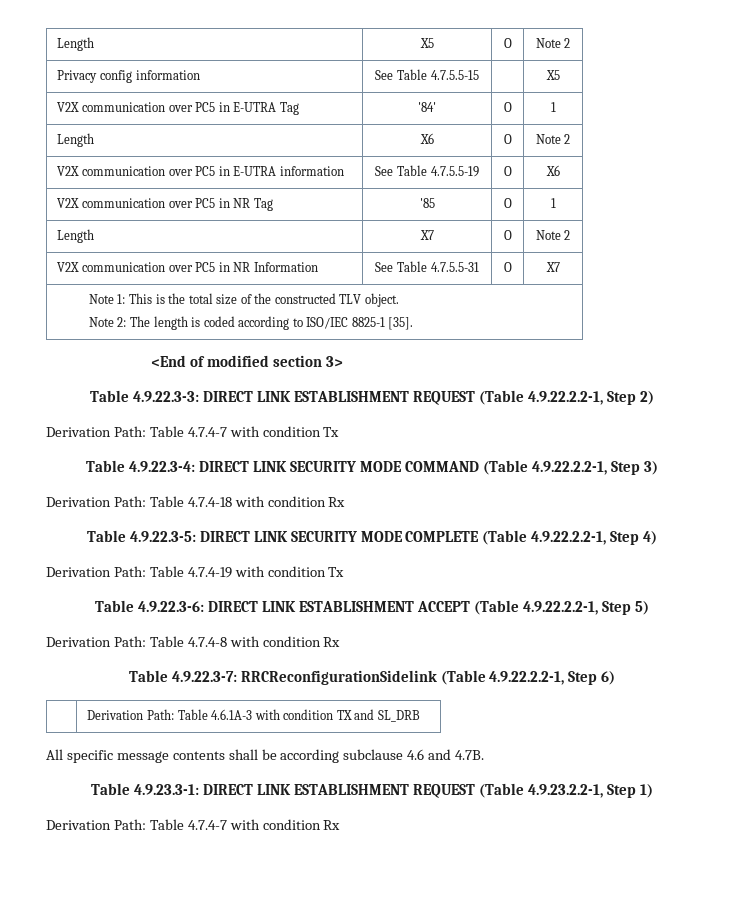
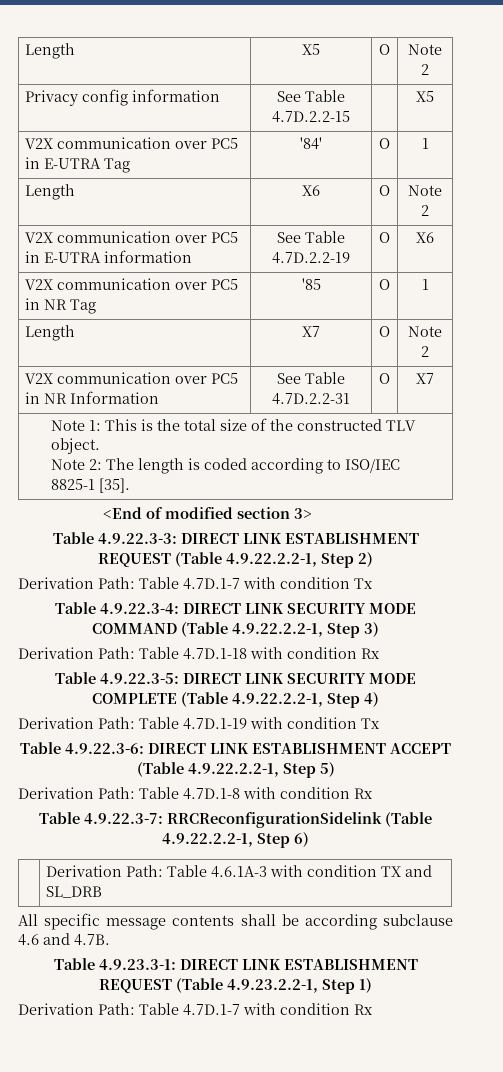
- Privacy config information | See Table 4.7.5.5-15 | | X5
+ Privacy config information | See Table 4.7D.2.2-15 | | X5
- V2X communication over PC5 in E-UTRA information | See Table 4.7.5.5-19 | O | X6
+ V2X communication over PC5 in E-UTRA information | See Table 4.7D.2.2-19 | O | X6
- V2X communication over PC5 in NR Information | See Table 4.7.5.5-31 | O | X7
+ V2X communication over PC5 in NR Information | See Table 4.7D.2.2-31 | O | X7
- Derivation Path: Table 4.7.4-7 with condition Tx
+ Derivation Path: Table 4.7D.1-7 with condition Tx
- Derivation Path: Table 4.7.4-18 with condition Rx
+ Derivation Path: Table 4.7D.1-18 with condition Rx
- Derivation Path: Table 4.7.4-19 with condition Tx
+ Derivation Path: Table 4.7D.1-19 with condition Tx
- Derivation Path: Table 4.7.4-8 with condition Rx
+ Derivation Path: Table 4.7D.1-8 with condition Rx
- Derivation Path: Table 4.7.4-7 with condition Rx
+ Derivation Path: Table 4.7D.1-7 with condition Rx

